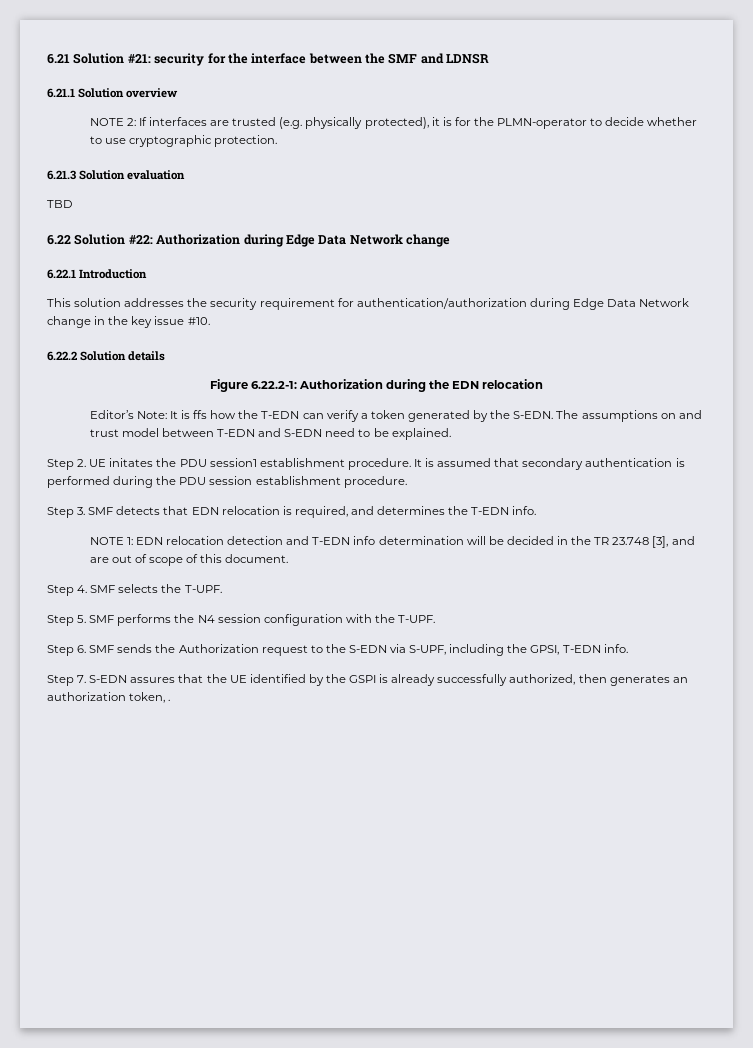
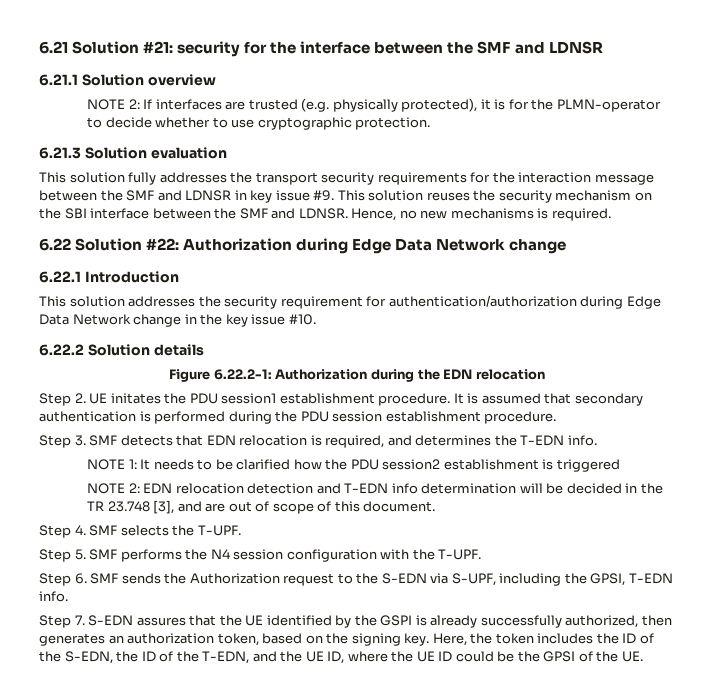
- TBD
+ This solution fully addresses the transport security requirements for the interaction message between the SMF and LDNSR in key issue #9. This solution reuses the security mechanism on the SBI interface between the SMF and LDNSR. Hence, no new mechanisms is required.
- Editor’s Note: It is ffs how the T-EDN can verify a token generated by the S-EDN. The assumptions on and trust model between T-EDN and S-EDN need to be explained.
- NOTE 1: EDN relocation detection and T-EDN info determination will be decided in the TR 23.748 [3], and are out of scope of this document.
+ NOTE 1: It needs to be clarified how the PDU session2 establishment is triggered
+ NOTE 2: EDN relocation detection and T-EDN info determination will be decided in the TR 23.748 [3], and are out of scope of this document.
- Step 7. S-EDN assures that the UE identified by the GSPI is already successfully authorized, then generates an authorization token, .
+ Step 7. S-EDN assures that the UE identified by the GSPI is already successfully authorized, then generates an authorization token, based on the signing key. Here, the token includes the ID of the S-EDN, the ID of the T-EDN, and the UE ID, where the UE ID could be the GPSI of the UE.

